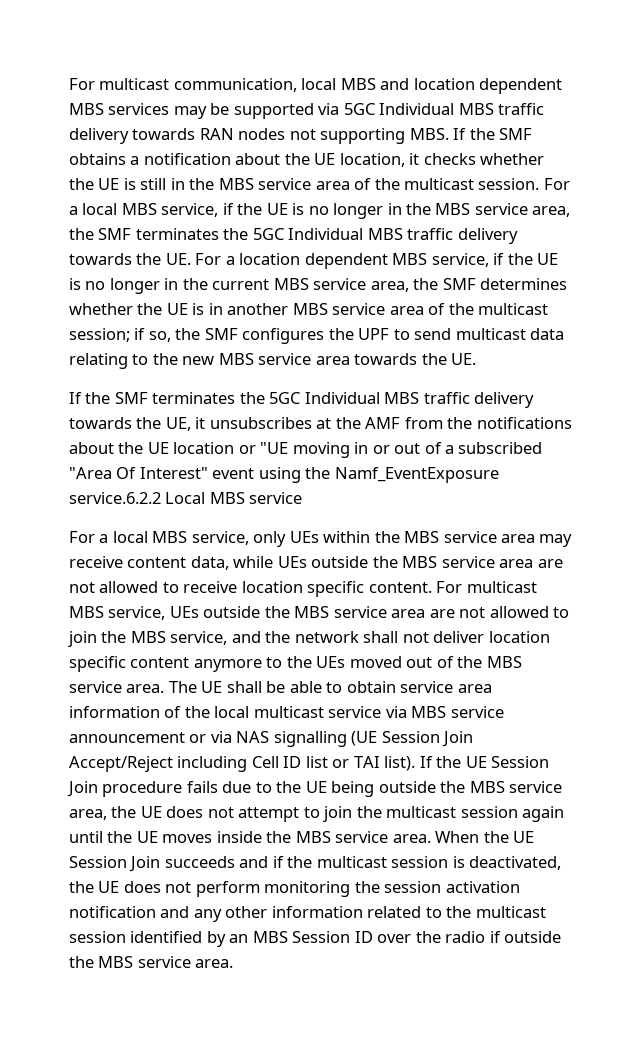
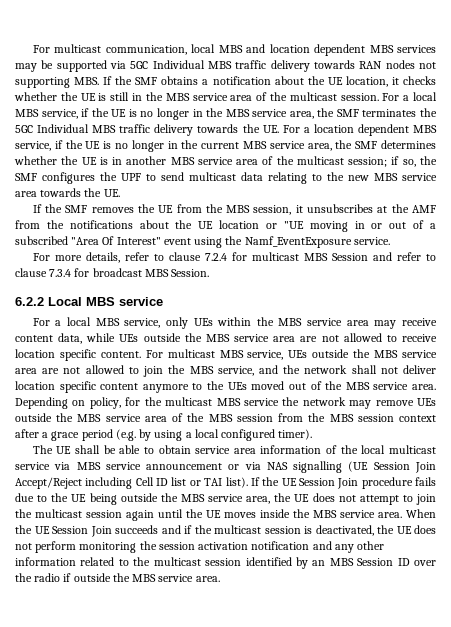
- If the SMF terminates the 5GC Individual MBS traffic delivery towards the UE, it unsubscribes at the AMF from the notifications about the UE location or "UE moving in or out of a subscribed "Area Of Interest" event using the Namf_EventExposure service.6.2.2 Local MBS service
+ If the SMF removes the UE from the MBS session, it unsubscribes at the AMF from the notifications about the UE location or "UE moving in or out of a subscribed "Area Of Interest" event using the Namf_EventExposure service.
+ For more details, refer to clause 7.2.4 for multicast MBS Session and refer to clause 7.3.4 for broadcast MBS Session.
+ 6.2.2 Local MBS service
- For multicast MBS service, UEs outside the MBS service area are not allowed to join the MBS service, and the network shall not deliver location specific content anymore to the UEs moved out of the MBS service area. The UE shall be able to obtain service area information of the local multicast service via MBS service announcement or via NAS signalling (UE Session Join Accept/Reject including Cell ID list or TAI list).
+ For multicast MBS service, UEs outside the MBS service area are not allowed to join the MBS service, and the network shall not deliver location specific content anymore to the UEs moved out of the MBS service area. Depending on policy, for the multicast MBS service the network may remove UEs outside the MBS service area of the MBS session from the MBS session context after a grace period (e.g. by using a local configured timer).
+ The UE shall be able to obtain service area information of the local multicast service via MBS service announcement or via NAS signalling (UE Session Join Accept/Reject including Cell ID list or TAI list).

